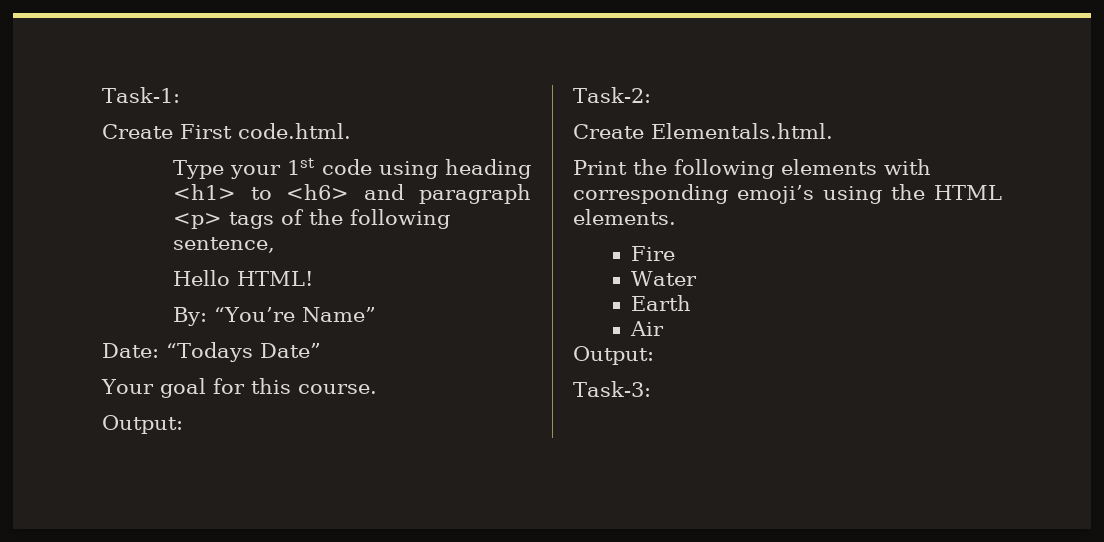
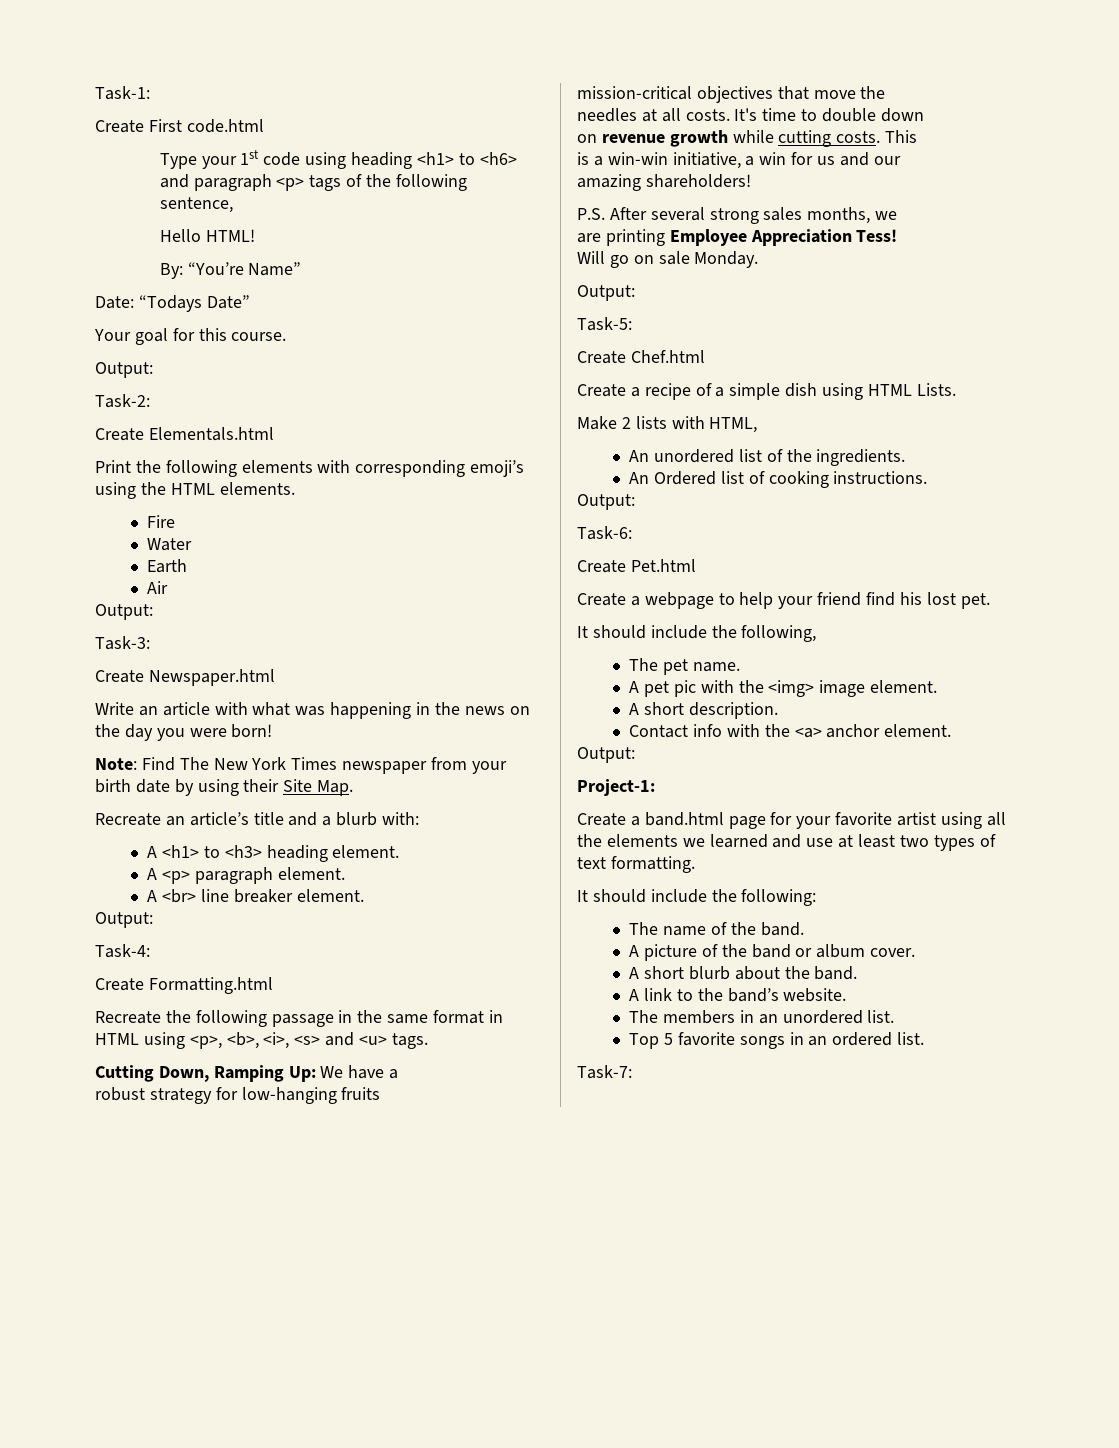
- Create First code.html.
+ Create First code.html
- Create Elementals.html.
+ Create Elementals.html
+ Create Newspaper.html
+ Write an article with what was happening in the news on the day you were born!
+ Note: Find The New York Times newspaper from your birth date by using their Site Map.
+ Recreate an article’s title and a blurb with:
+ A <h1> to <h3> heading element.
+ A <p> paragraph element.
+ A <br> line breaker element.
+ Output:
+ Task-4:
+ Create Formatting.html
+ Recreate the following passage in the same format in HTML using <p>, <b>, <i>, <s> and <u> tags.
+ Cutting Down, Ramping Up: We have a
+ robust strategy for low-hanging fruits
+ mission-critical objectives that move the
+ needles at all costs. It's time to double down
+ on revenue growth while cutting costs. This
+ is a win-win initiative, a win for us and our
+ amazing shareholders!
+ P.S. After several strong sales months, we
+ are printing Employee Appreciation Tess!
+ Will go on sale Monday.
+ Output:
+ Task-5:
+ Create Chef.html
+ Create a recipe of a simple dish using HTML Lists.
+ Make 2 lists with HTML,
+ An unordered list of the ingredients.
+ An Ordered list of cooking instructions.
+ Output:
+ Task-6:
+ Create Pet.html
+ Create a webpage to help your friend find his lost pet.
+ It should include the following,
+ The pet name.
+ A pet pic with the <img> image element.
+ A short description.
+ Contact info with the <a> anchor element.
+ Output:
+ Project-1:
+ Create a band.html page for your favorite artist using all the elements we learned and use at least two types of text formatting.
+ It should include the following:
+ The name of the band.
+ A picture of the band or album cover.
+ A short blurb about the band.
+ A link to the band’s website.
+ The members in an unordered list.
+ Top 5 favorite songs in an ordered list.
+ Task-7:

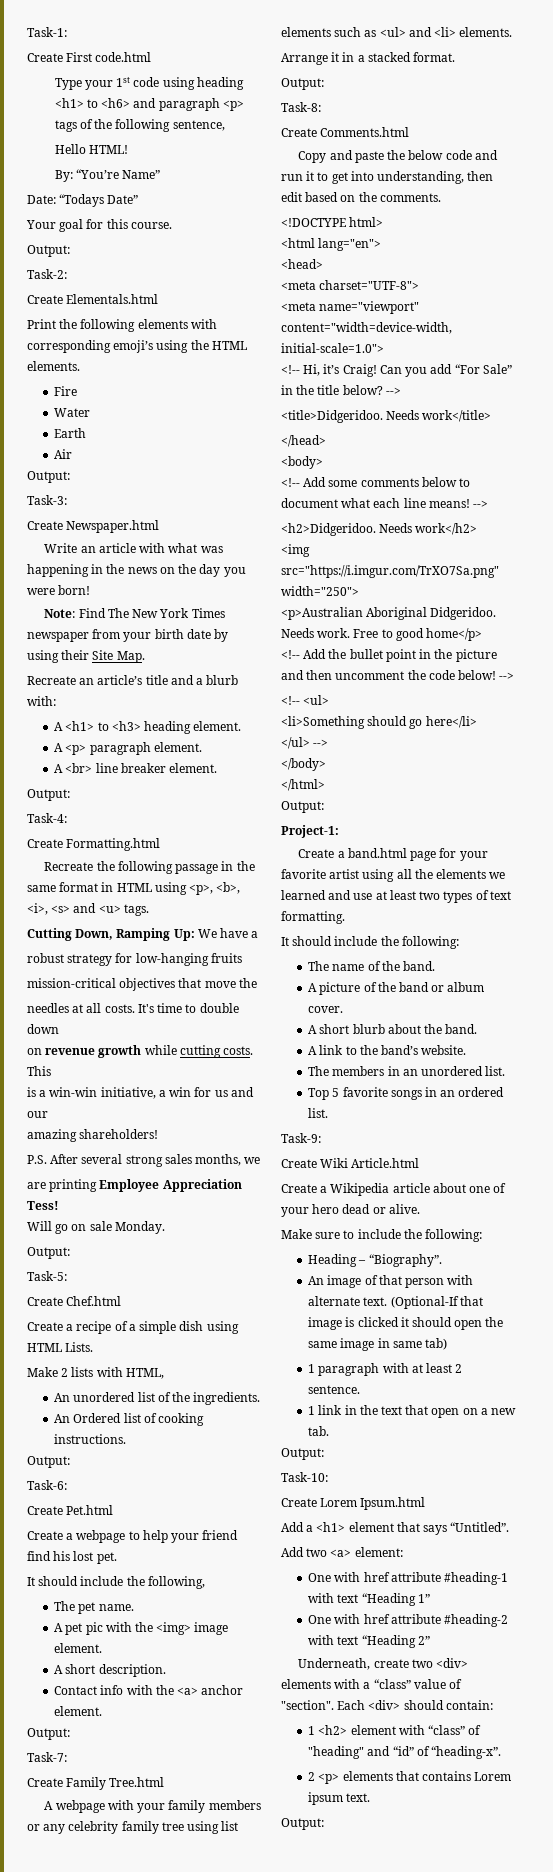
+ Task-7:
+ Create Family Tree.html
+ A webpage with your family members or any celebrity family tree using list elements such as <ul> and <li> elements.
+ Arrange it in a stacked format.
+ Output:
+ Task-8:
+ Create Comments.html
+ Copy and paste the below code and run it to get into understanding, then edit based on the comments.
+ <!DOCTYPE html>
+ <html lang="en">
+ <head>
+ <meta charset="UTF-8">
+ <meta name="viewport" content="width=device-width, initial-scale=1.0">
+ <!-- Hi, it’s Craig! Can you add “For Sale” in the title below? -->
+ <title>Didgeridoo. Needs work</title>
+ </head>
+ <body>
+ <!-- Add some comments below to document what each line means! -->
+ <h2>Didgeridoo. Needs work</h2>
+ <img src="https://i.imgur.com/TrXO7Sa.png" width="250">
+ <p>Australian Aboriginal Didgeridoo. Needs work. Free to good home</p>
+ <!-- Add the bullet point in the picture and then uncomment the code below! -->
+ <!-- <ul>
+ <li>Something should go here</li>
+ </ul> -->
+ </body>
+ </html>
+ Output:
- Task-7:
+ Task-9:
+ Create Wiki Article.html
+ Create a Wikipedia article about one of your hero dead or alive.
+ Make sure to include the following:
+ Heading – “Biography”.
+ An image of that person with alternate text. (Optional-If that image is clicked it should open the same image in same tab)
+ 1 paragraph with at least 2 sentence.
+ 1 link in the text that open on a new tab.
+ Output:
+ Task-10:
+ Create Lorem Ipsum.html
+ Add a <h1> element that says “Untitled”.
+ Add two <a> element:
+ One with href attribute #heading-1 with text “Heading 1”
+ One with href attribute #heading-2 with text “Heading 2”
+ Underneath, create two <div> elements with a “class” value of "section". Each <div> should contain:
+ 1 <h2> element with “class” of "heading" and “id” of “heading-x”.
+ 2 <p> elements that contains Lorem ipsum text.
+ Output:

